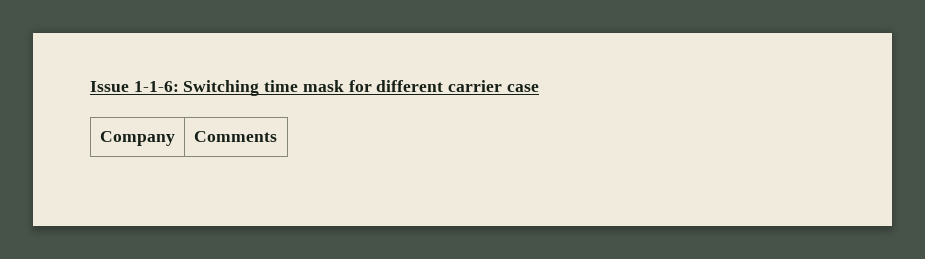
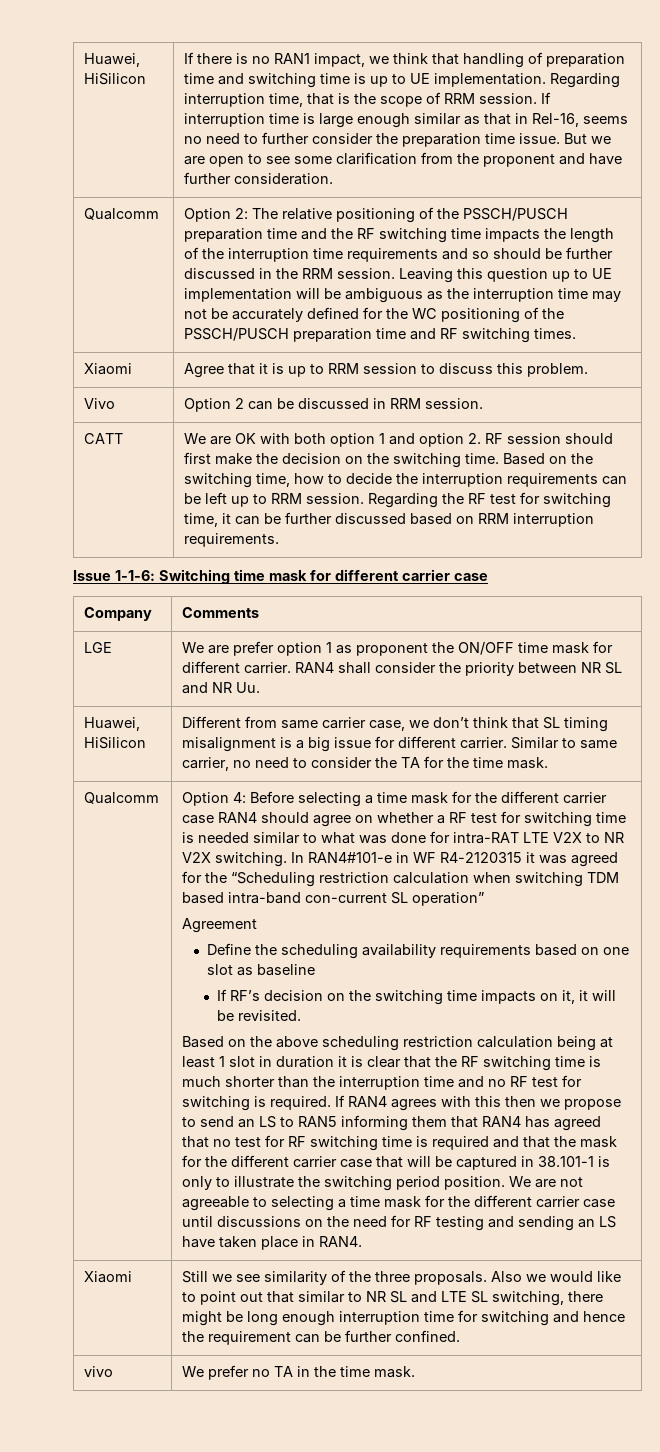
+ Huawei, HiSilicon | If there is no RAN1 impact, we think that handling of preparation time and switching time is up to UE implementation. Regarding interruption time, that is the scope of RRM session. If interruption time is large enough similar as that in Rel-16, seems no need to further consider the preparation time issue. But we are open to see some clarification from the proponent and have further consideration.
+ Qualcomm | Option 2: The relative positioning of the PSSCH/PUSCH preparation time and the RF switching time impacts the length of the interruption time requirements and so should be further discussed in the RRM session. Leaving this question up to UE implementation will be ambiguous as the interruption time may not be accurately defined for the WC positioning of the PSSCH/PUSCH preparation time and RF switching times.
+ Xiaomi | Agree that it is up to RRM session to discuss this problem.
+ Vivo | Option 2 can be discussed in RRM session.
+ CATT | We are OK with both option 1 and option 2. RF session should first make the decision on the switching time. Based on the switching time, how to decide the interruption requirements can be left up to RRM session. Regarding the RF test for switching time, it can be further discussed based on RRM interruption requirements.
+ LGE | We are prefer option 1 as proponent the ON/OFF time mask for different carrier. RAN4 shall consider the priority between NR SL and NR Uu.
+ Huawei, HiSilicon | Different from same carrier case, we don’t think that SL timing misalignment is a big issue for different carrier. Similar to same carrier, no need to consider the TA for the time mask.
+ Qualcomm | Option 4: Before selecting a time mask for the different carrier case RAN4 should agree on whether a RF test for switching time is needed similar to what was done for intra-RAT LTE V2X to NR V2X switching. In RAN4#101-e in WF R4-2120315 it was agreed for the “Scheduling restriction calculation when switching TDM based intra-band con-current SL operation”
+ Agreement
+ Define the scheduling availability requirements based on one slot as baseline
+ If RF’s decision on the switching time impacts on it, it will be revisited.
+ Based on the above scheduling restriction calculation being at least 1 slot in duration it is clear that the RF switching time is much shorter than the interruption time and no RF test for switching is required. If RAN4 agrees with this then we propose to send an LS to RAN5 informing them that RAN4 has agreed that no test for RF switching time is required and that the mask for the different carrier case that will be captured in 38.101-1 is only to illustrate the switching period position. We are not agreeable to selecting a time mask for the different carrier case until discussions on the need for RF testing and sending an LS have taken place in RAN4.
+ Xiaomi | Still we see similarity of the three proposals. Also we would like to point out that similar to NR SL and LTE SL switching, there might be long enough interruption time for switching and hence the requirement can be further confined.
+ vivo | We prefer no TA in the time mask.

